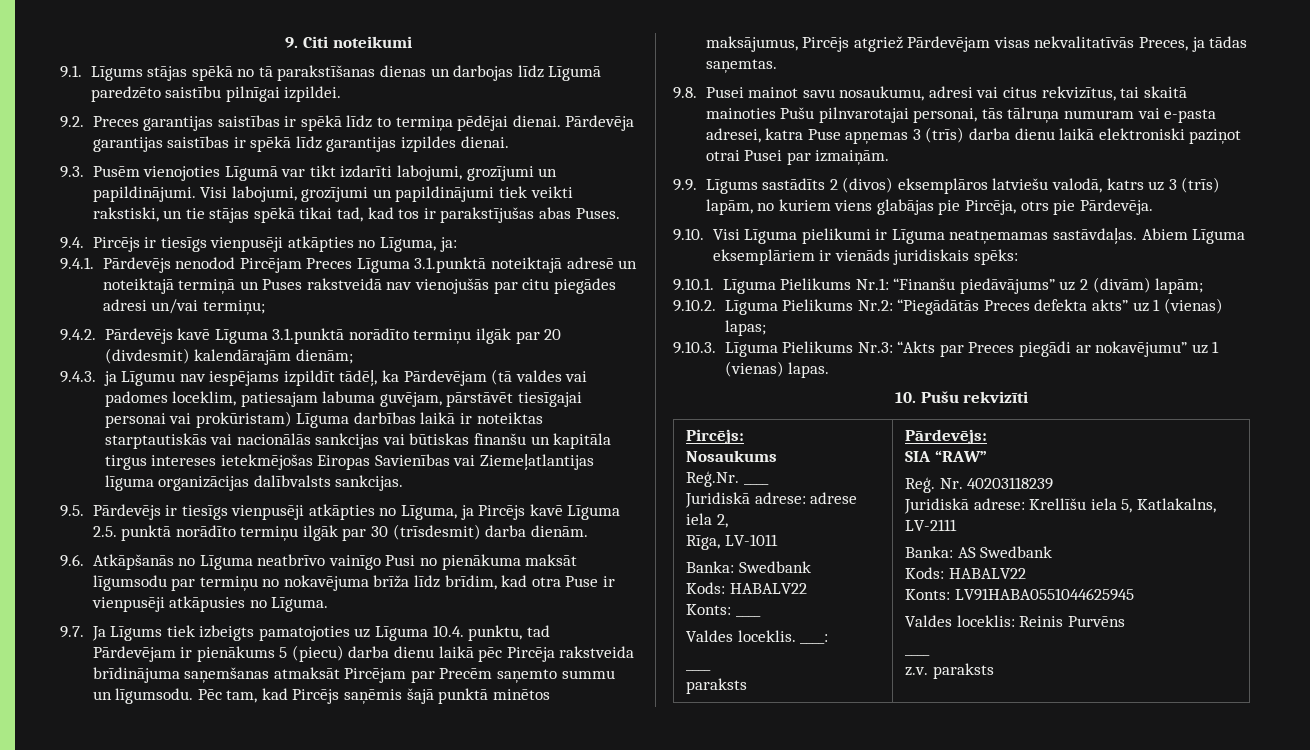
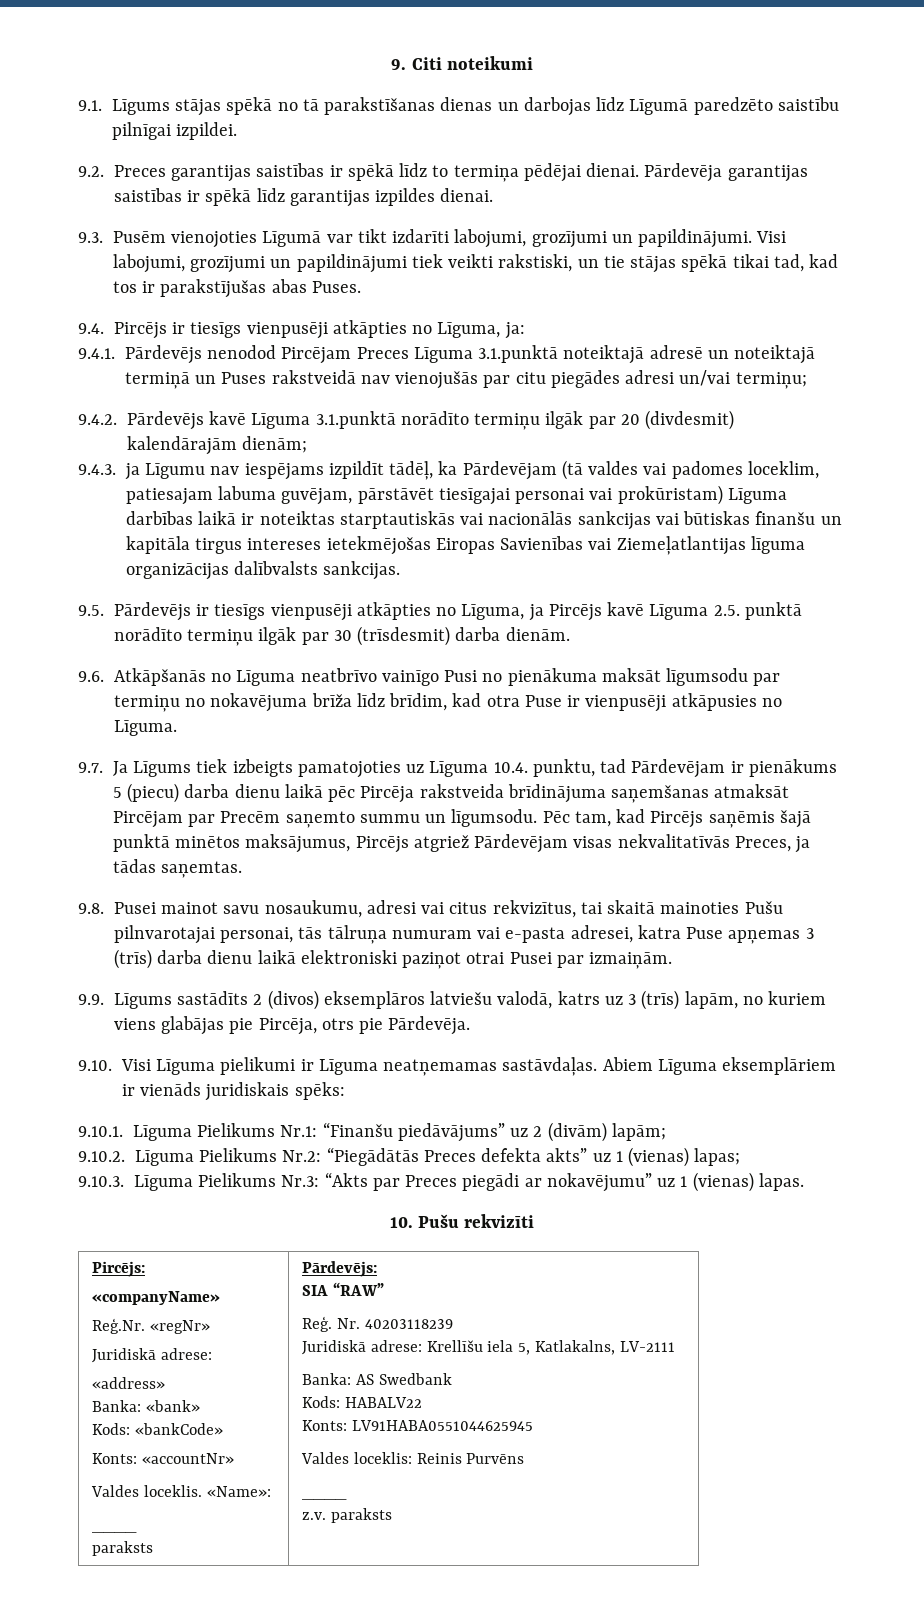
- Nosaukums
+ «companyName»
- Reģ.Nr. ____
- Juridiskā adrese: adrese iela 2,
- Rīga, LV-1011
- Banka: Swedbank
- Kods: HABALV22
- Konts: ____
+ Reģ.Nr. «regNr»
+ Juridiskā adrese:
+ «address»
+ Banka: «bank»
+ Kods: «bankCode»
+ Konts: «accountNr»
- ____:
+ «Name»:

